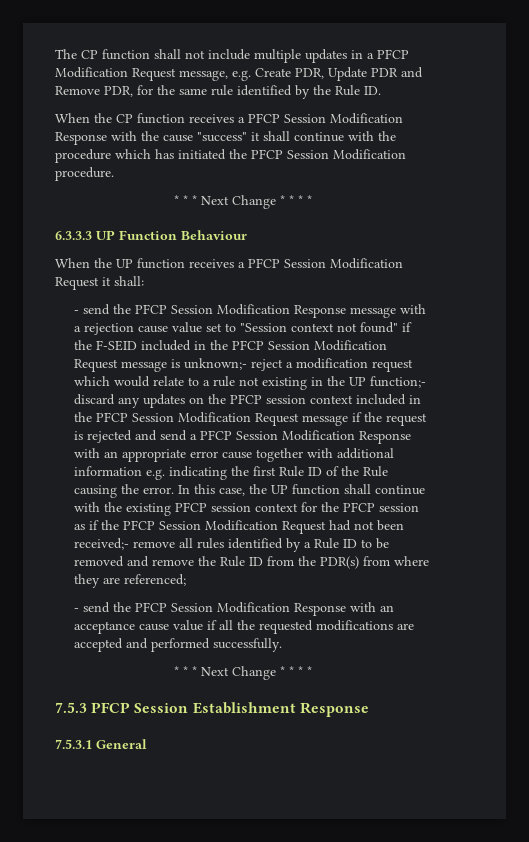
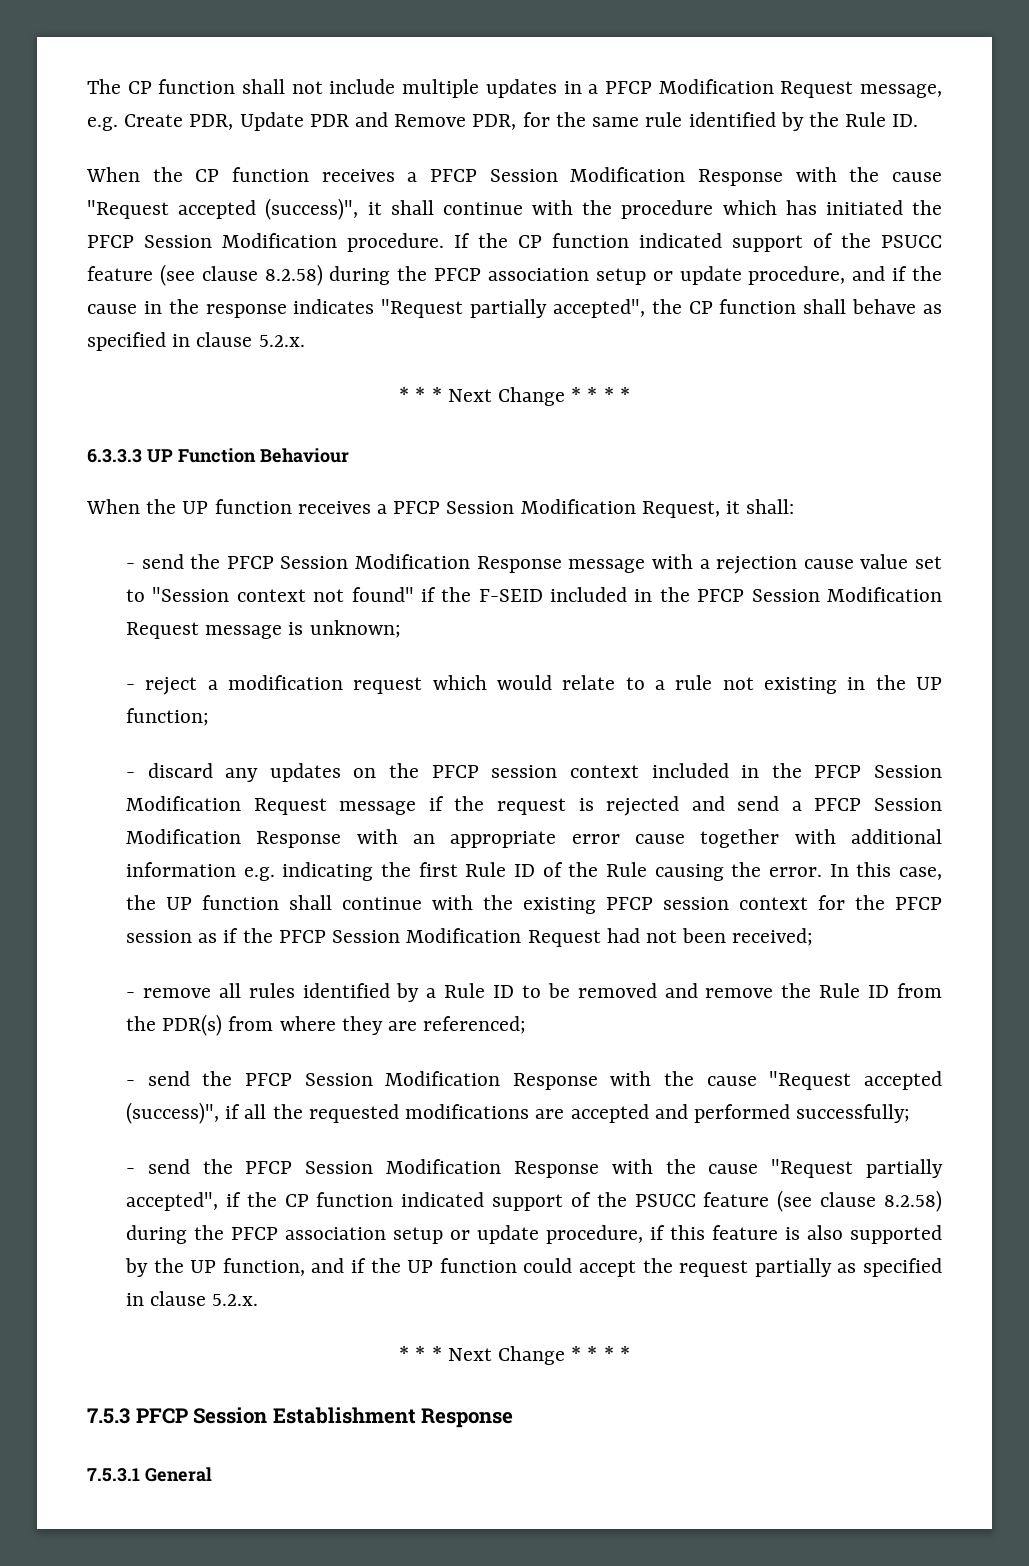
- When the CP function receives a PFCP Session Modification Response with the cause "success" it shall continue with the procedure which has initiated the PFCP Session Modification procedure.
+ When the CP function receives a PFCP Session Modification Response with the cause "Request accepted (success)", it shall continue with the procedure which has initiated the PFCP Session Modification procedure. If the CP function indicated support of the PSUCC feature (see clause 8.2.58) during the PFCP association setup or update procedure, and if the cause in the response indicates "Request partially accepted", the CP function shall behave as specified in clause 5.2.x.
- When the UP function receives a PFCP Session Modification Request it shall:
+ When the UP function receives a PFCP Session Modification Request, it shall:
- - send the PFCP Session Modification Response message with a rejection cause value set to "Session context not found" if the F-SEID included in the PFCP Session Modification Request message is unknown;- reject a modification request which would relate to a rule not existing in the UP function;- discard any updates on the PFCP session context included in the PFCP Session Modification Request message if the request is rejected and send a PFCP Session Modification Response with an appropriate error cause together with additional information e.g. indicating the first Rule ID of the Rule causing the error.
+ - send the PFCP Session Modification Response message with a rejection cause value set to "Session context not found" if the F-SEID included in the PFCP Session Modification Request message is unknown;
+ - reject a modification request which would relate to a rule not existing in the UP function;
+ - discard any updates on the PFCP session context included in the PFCP Session Modification Request message if the request is rejected and send a PFCP Session Modification Response with an appropriate error cause together with additional information e.g. indicating the first Rule ID of the Rule causing the error.
- In this case, the UP function shall continue with the existing PFCP session context for the PFCP session as if the PFCP Session Modification Request had not been received;- remove all rules identified by a Rule ID to be removed and remove the Rule ID from the PDR(s) from where they are referenced;
+ In this case, the UP function shall continue with the existing PFCP session context for the PFCP session as if the PFCP Session Modification Request had not been received;
+ - remove all rules identified by a Rule ID to be removed and remove the Rule ID from the PDR(s) from where they are referenced;
- - send the PFCP Session Modification Response with an acceptance cause value if all the requested modifications are accepted and performed successfully.
+ - send the PFCP Session Modification Response with the cause "Request accepted (success)", if all the requested modifications are accepted and performed successfully;
+ - send the PFCP Session Modification Response with the cause "Request partially accepted", if the CP function indicated support of the PSUCC feature (see clause 8.2.58) during the PFCP association setup or update procedure, if this feature is also supported by the UP function, and if the UP function could accept the request partially as specified in clause 5.2.x.

